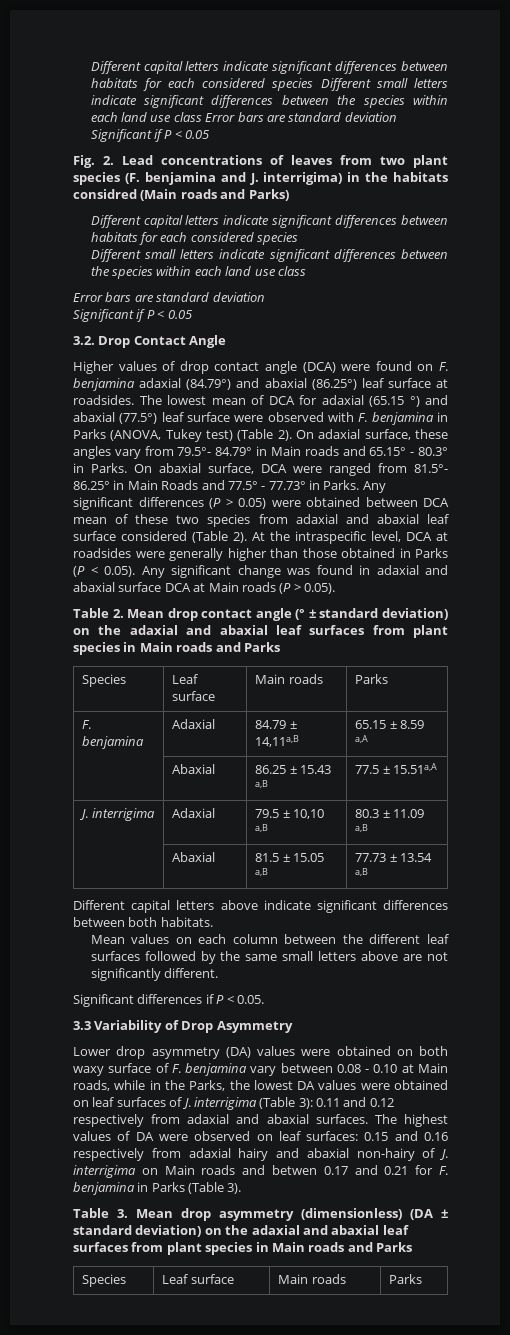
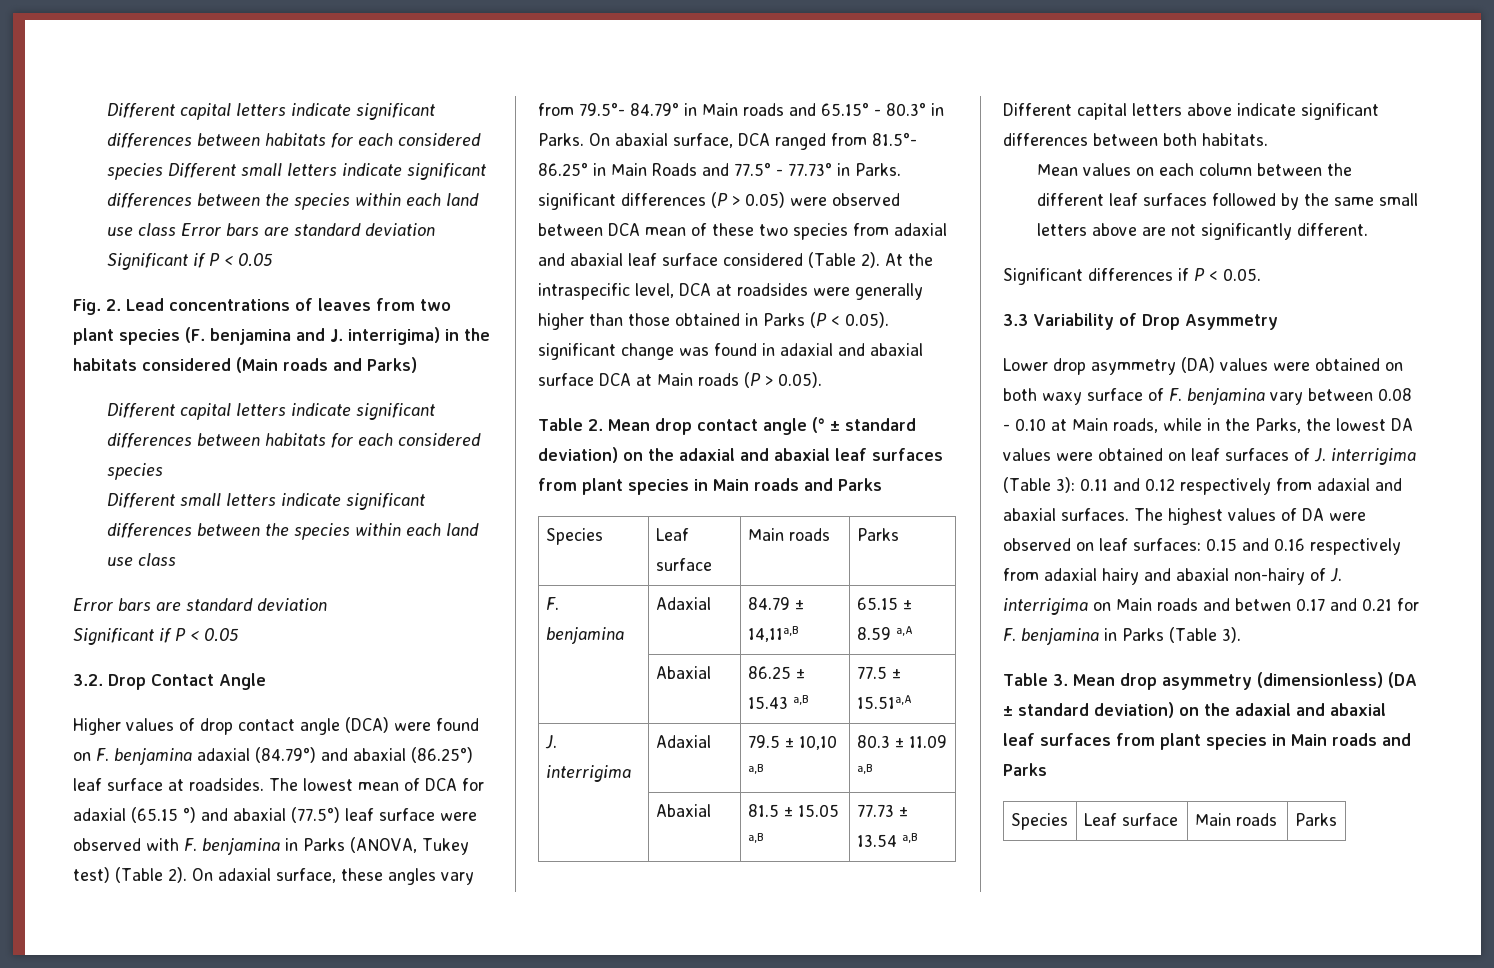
- Fig. 2. Lead concentrations of leaves from two plant species (F. benjamina and J. interrigima) in the habitats considred (Main roads and Parks)
+ Fig. 2. Lead concentrations of leaves from two plant species (F. benjamina and J. interrigima) in the habitats considered (Main roads and Parks)
- On abaxial surface, DCA were ranged from 81.5°- 86.25° in Main Roads and 77.5° - 77.73° in Parks. Any significant differences (P > 0.05) were obtained between DCA mean of these two species from adaxial and abaxial leaf surface considered (Table 2).
+ On abaxial surface, DCA ranged from 81.5°- 86.25° in Main Roads and 77.5° - 77.73° in Parks. significant differences (P > 0.05) were observed between DCA mean of these two species from adaxial and abaxial leaf surface considered (Table 2).
- At the intraspecific level, DCA at roadsides were generally higher than those obtained in Parks (P < 0.05). Any significant change was found in adaxial and abaxial surface DCA at Main roads (P > 0.05).
+ At the intraspecific level, DCA at roadsides were generally higher than those obtained in Parks (P < 0.05). significant change was found in adaxial and abaxial surface DCA at Main roads (P > 0.05).

